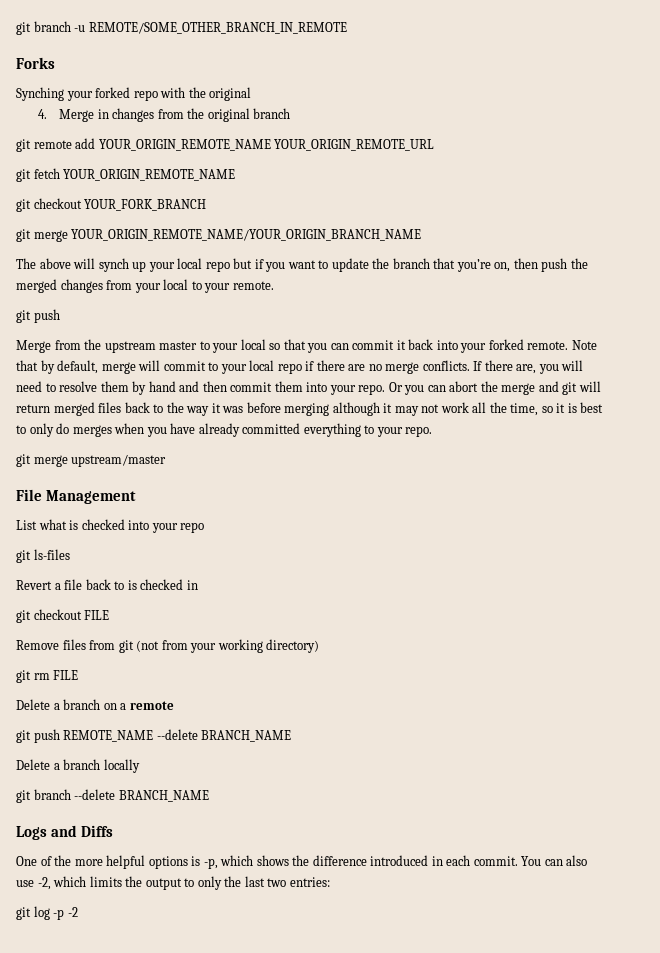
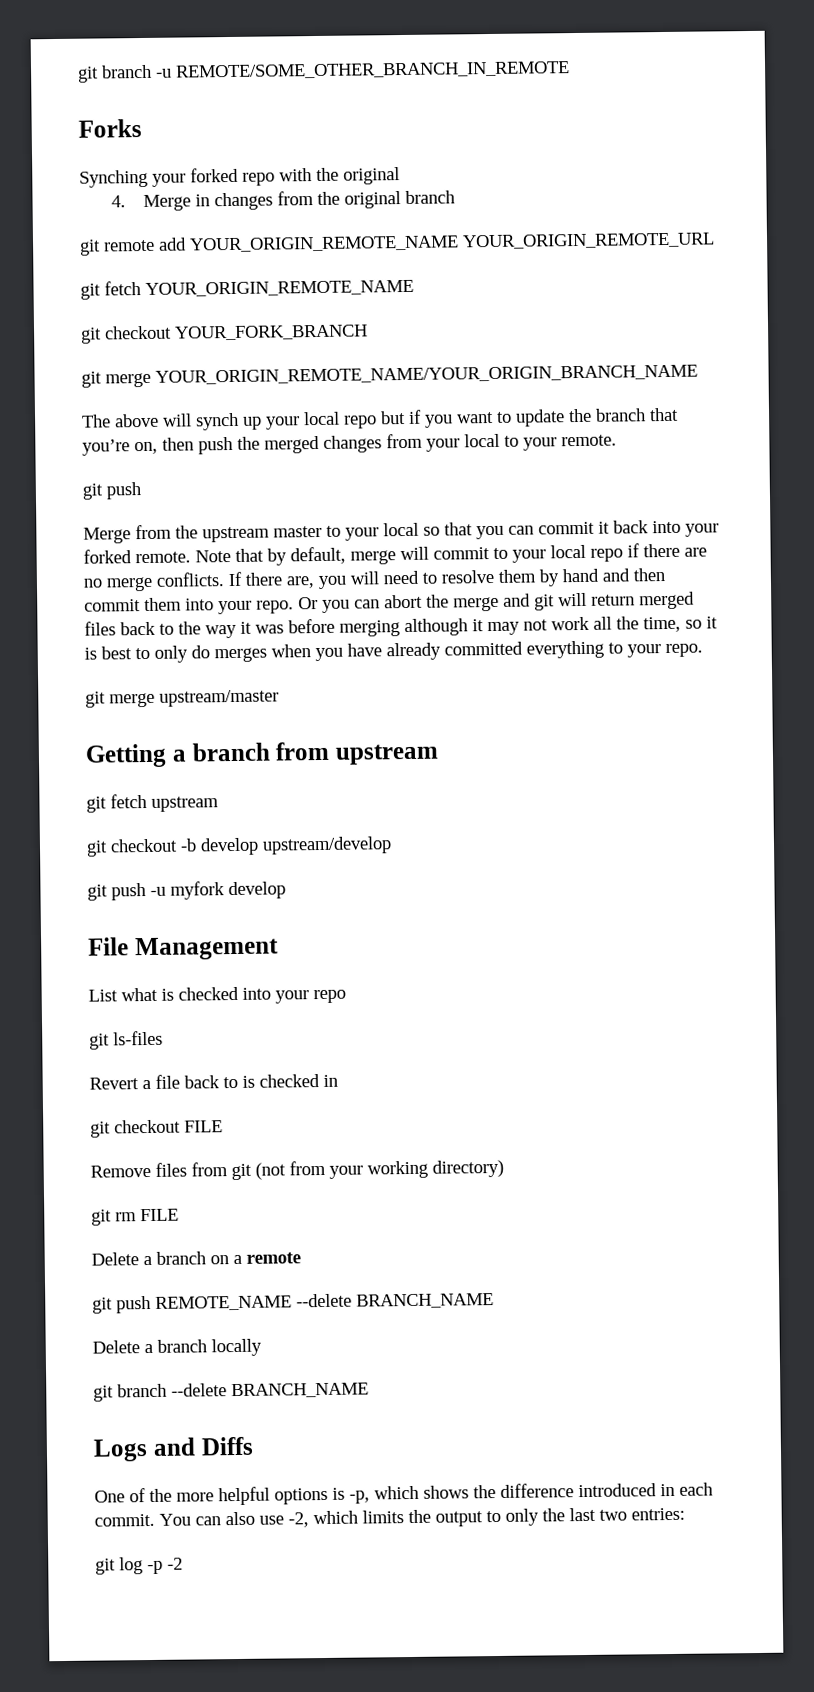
+ Getting a branch from upstream
+ git fetch upstream
+ git checkout -b develop upstream/develop
+ git push -u myfork develop

